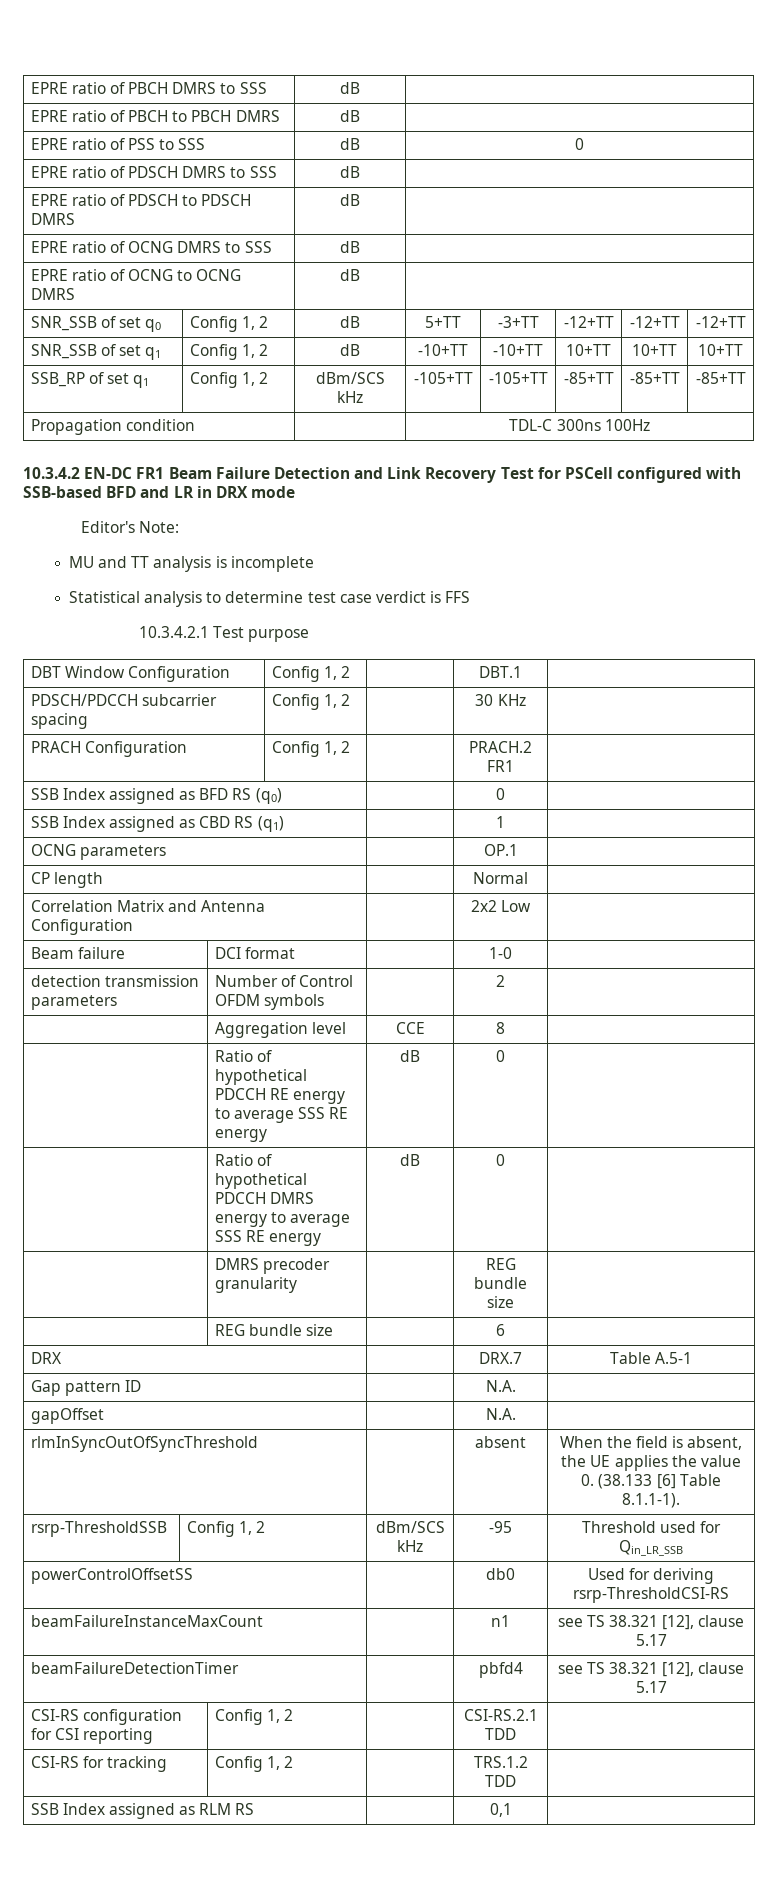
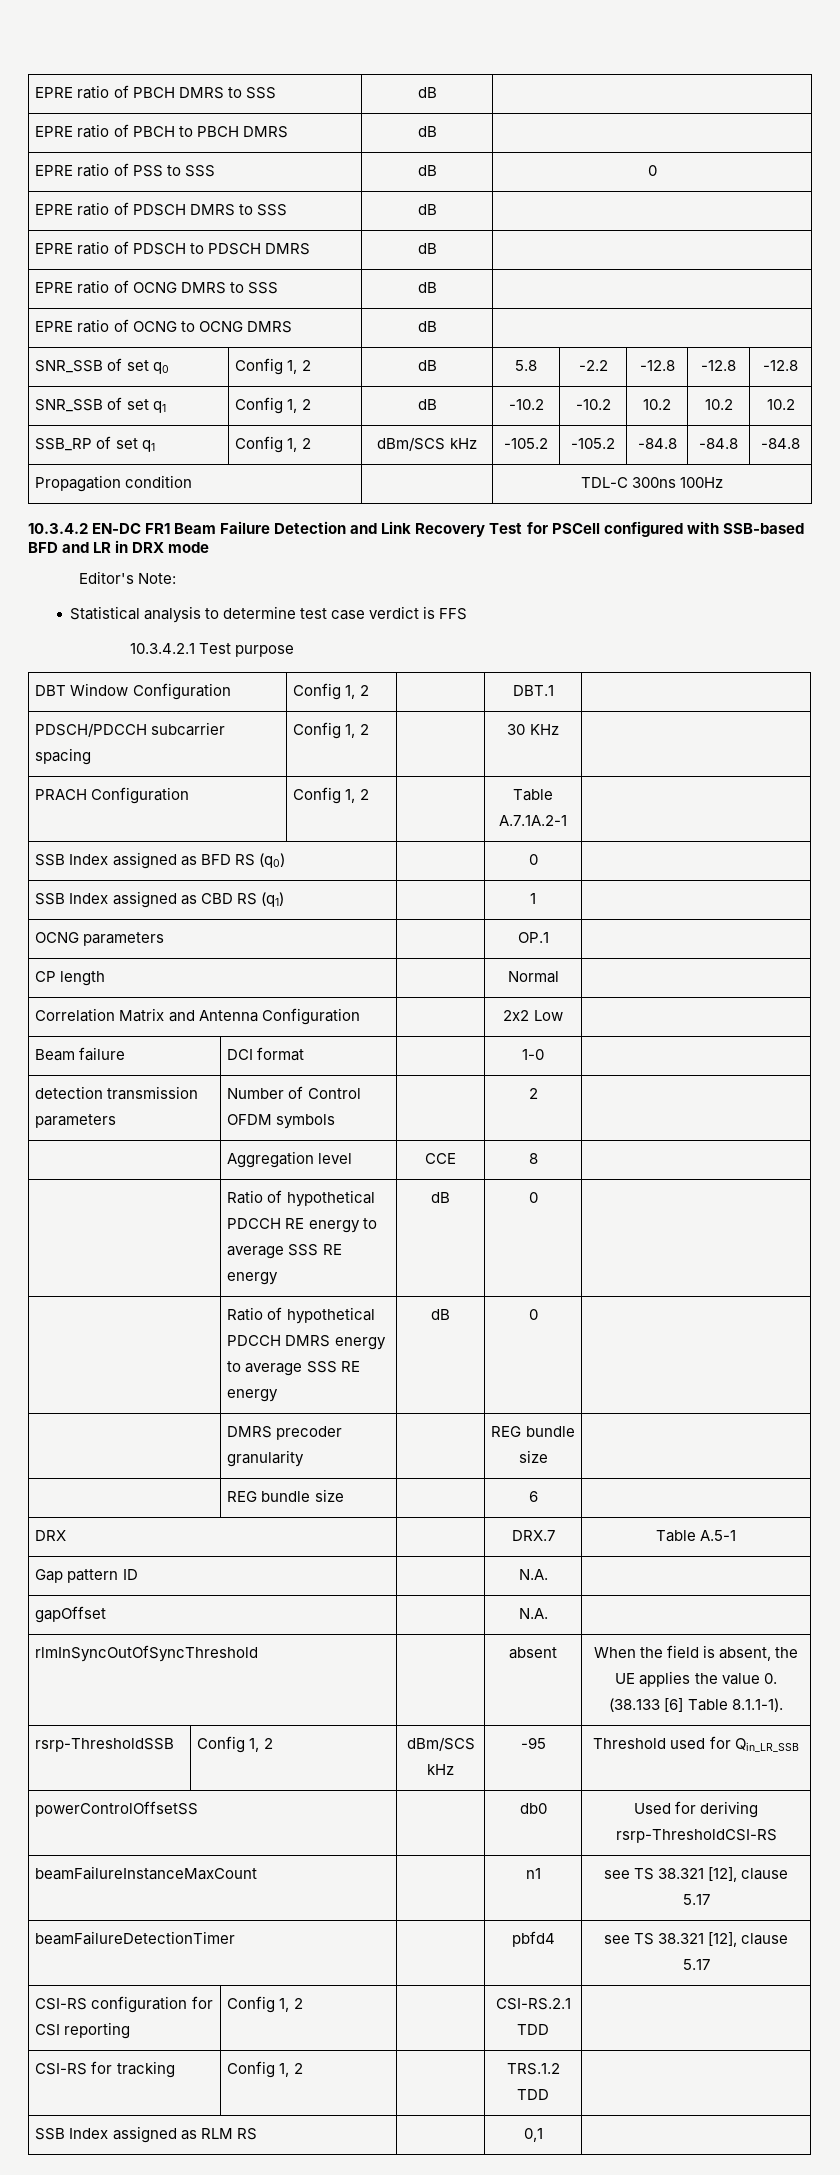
- SNR_SSB of set q0 | Config 1, 2 | dB | 5+TT | -3+TT | -12+TT | -12+TT | -12+TT
+ SNR_SSB of set q0 | Config 1, 2 | dB | 5.8 | -2.2 | -12.8 | -12.8 | -12.8
- SNR_SSB of set q1 | Config 1, 2 | dB | -10+TT | -10+TT | 10+TT | 10+TT | 10+TT
+ SNR_SSB of set q1 | Config 1, 2 | dB | -10.2 | -10.2 | 10.2 | 10.2 | 10.2
- SSB_RP of set q1 | Config 1, 2 | dBm/SCS kHz | -105+TT | -105+TT | -85+TT | -85+TT | -85+TT
+ SSB_RP of set q1 | Config 1, 2 | dBm/SCS kHz | -105.2 | -105.2 | -84.8 | -84.8 | -84.8
- MU and TT analysis is incomplete
- PRACH Configuration | Config 1, 2 | | PRACH.2 FR1 |
+ PRACH Configuration | Config 1, 2 | | Table A.7.1A.2-1 |

